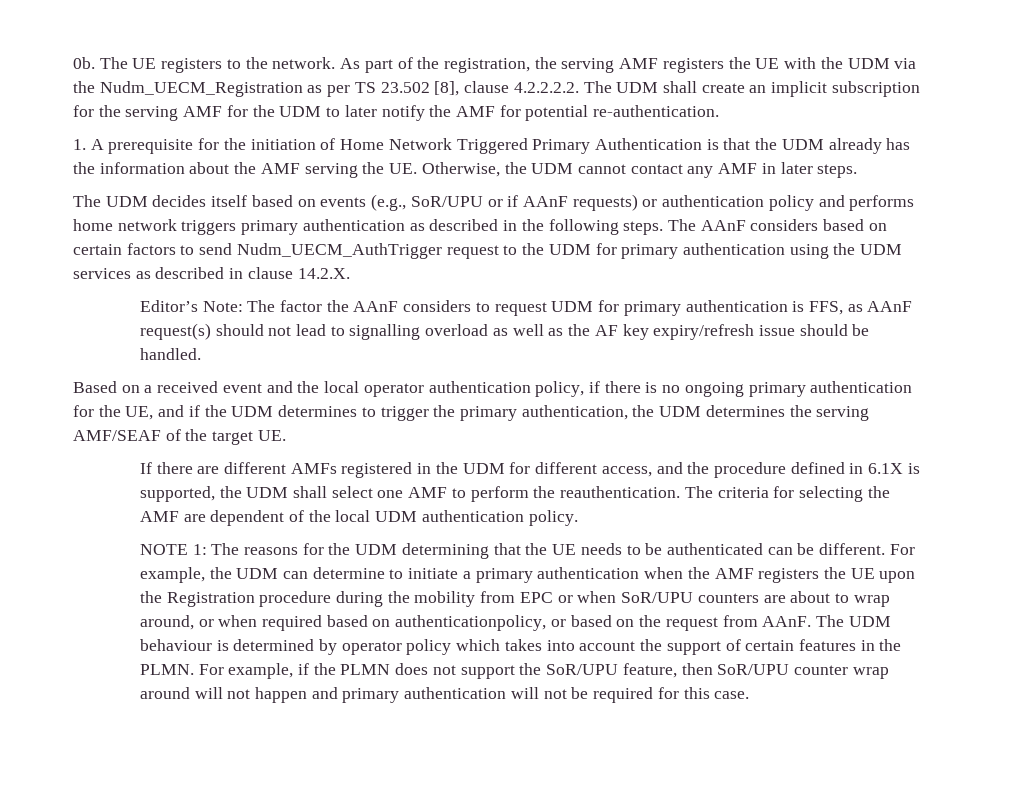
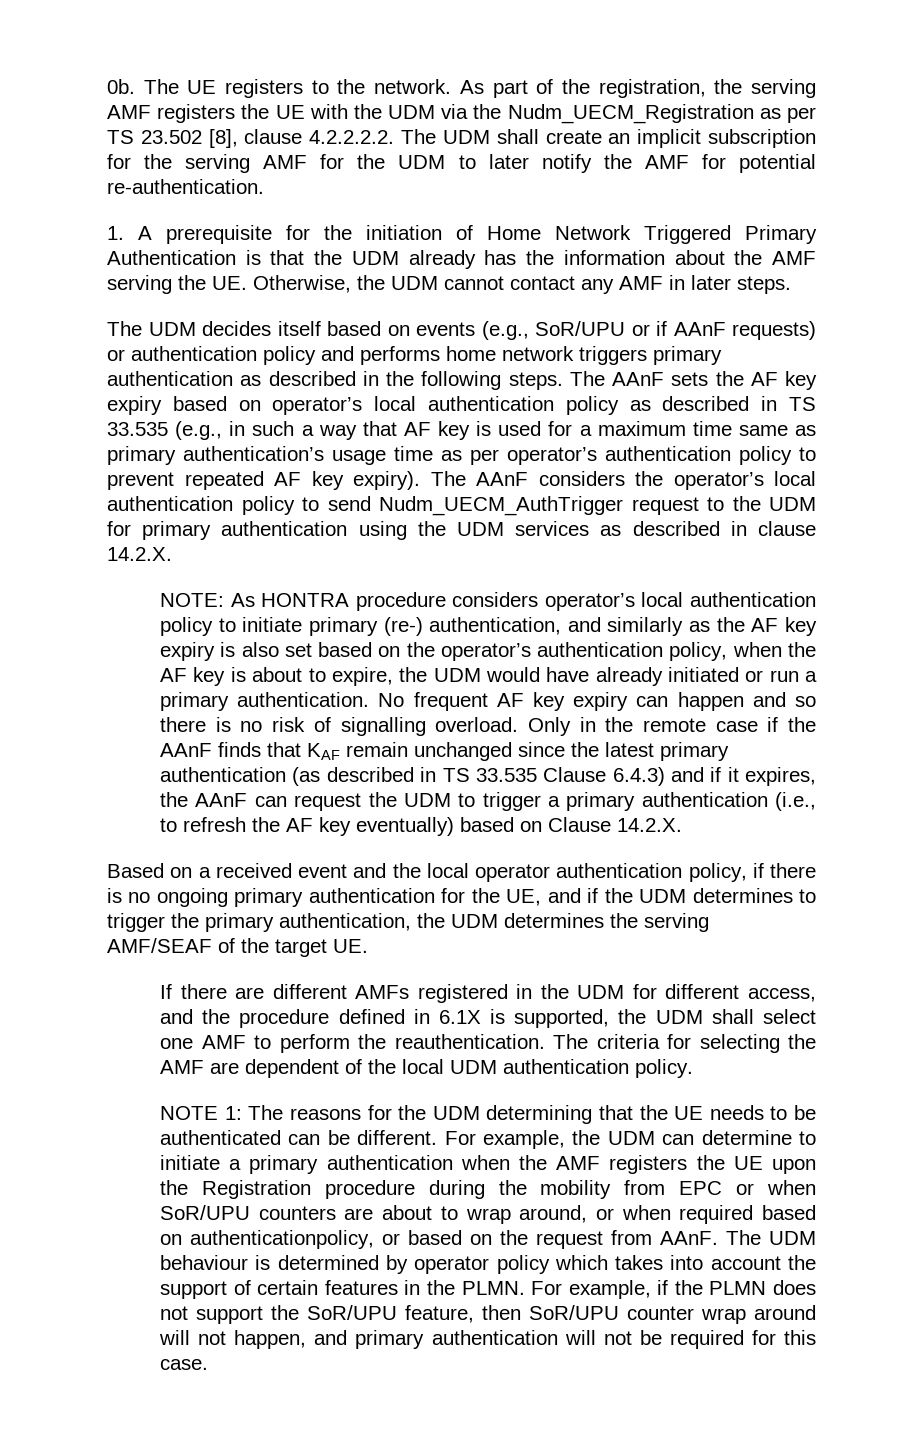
- The AAnF considers based on certain factors to send Nudm_UECM_AuthTrigger request to the UDM for primary authentication using the UDM services as described in clause 14.2.X.
+ The AAnF sets the AF key expiry based on operator’s local authentication policy as described in TS 33.535 (e.g., in such a way that AF key is used for a maximum time same as primary authentication’s usage time as per operator’s authentication policy to prevent repeated AF key expiry). The AAnF considers the operator’s local authentication policy to send Nudm_UECM_AuthTrigger request to the UDM for primary authentication using the UDM services as described in clause 14.2.X.
- Editor’s Note: The factor the AAnF considers to request UDM for primary authentication is FFS, as AAnF request(s) should not lead to signalling overload as well as the AF key expiry/refresh issue should be handled.
+ NOTE: As HONTRA procedure considers operator’s local authentication policy to initiate primary (re-) authentication, and similarly as the AF key expiry is also set based on the operator’s authentication policy, when the AF key is about to expire, the UDM would have already initiated or run a primary authentication. No frequent AF key expiry can happen and so there is no risk of signalling overload. Only in the remote case if the AAnF finds that KAF remain unchanged since the latest primary authentication (as described in TS 33.535 Clause 6.4.3) and if it expires, the AAnF can request the UDM to trigger a primary authentication (i.e., to refresh the AF key eventually) based on Clause 14.2.X.
- For example, if the PLMN does not support the SoR/UPU feature, then SoR/UPU counter wrap around will not happen and primary authentication will not be required for this case.
+ For example, if the PLMN does not support the SoR/UPU feature, then SoR/UPU counter wrap around will not happen, and primary authentication will not be required for this case.

